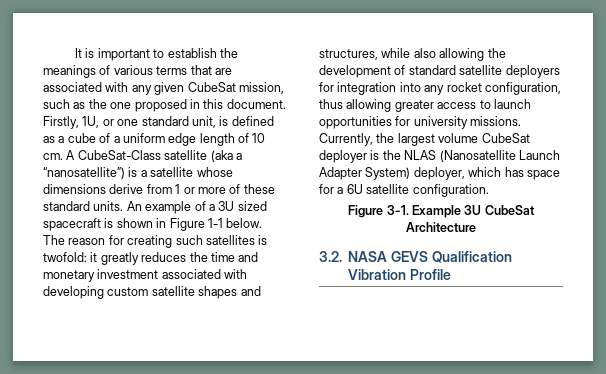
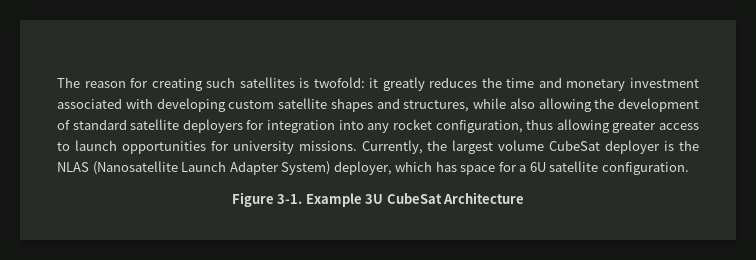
- It is important to establish the meanings of various terms that are associated with any given CubeSat mission, such as the one proposed in this document. Firstly, 1U, or one standard unit, is defined as a cube of a uniform edge length of 10 cm. A CubeSat-Class satellite (aka a “nanosatellite”) is a satellite whose dimensions derive from 1 or more of these standard units. An example of a 3U sized spacecraft is shown in Figure 1-1 below.
- 3.2. NASA GEVS Qualification Vibration Profile

